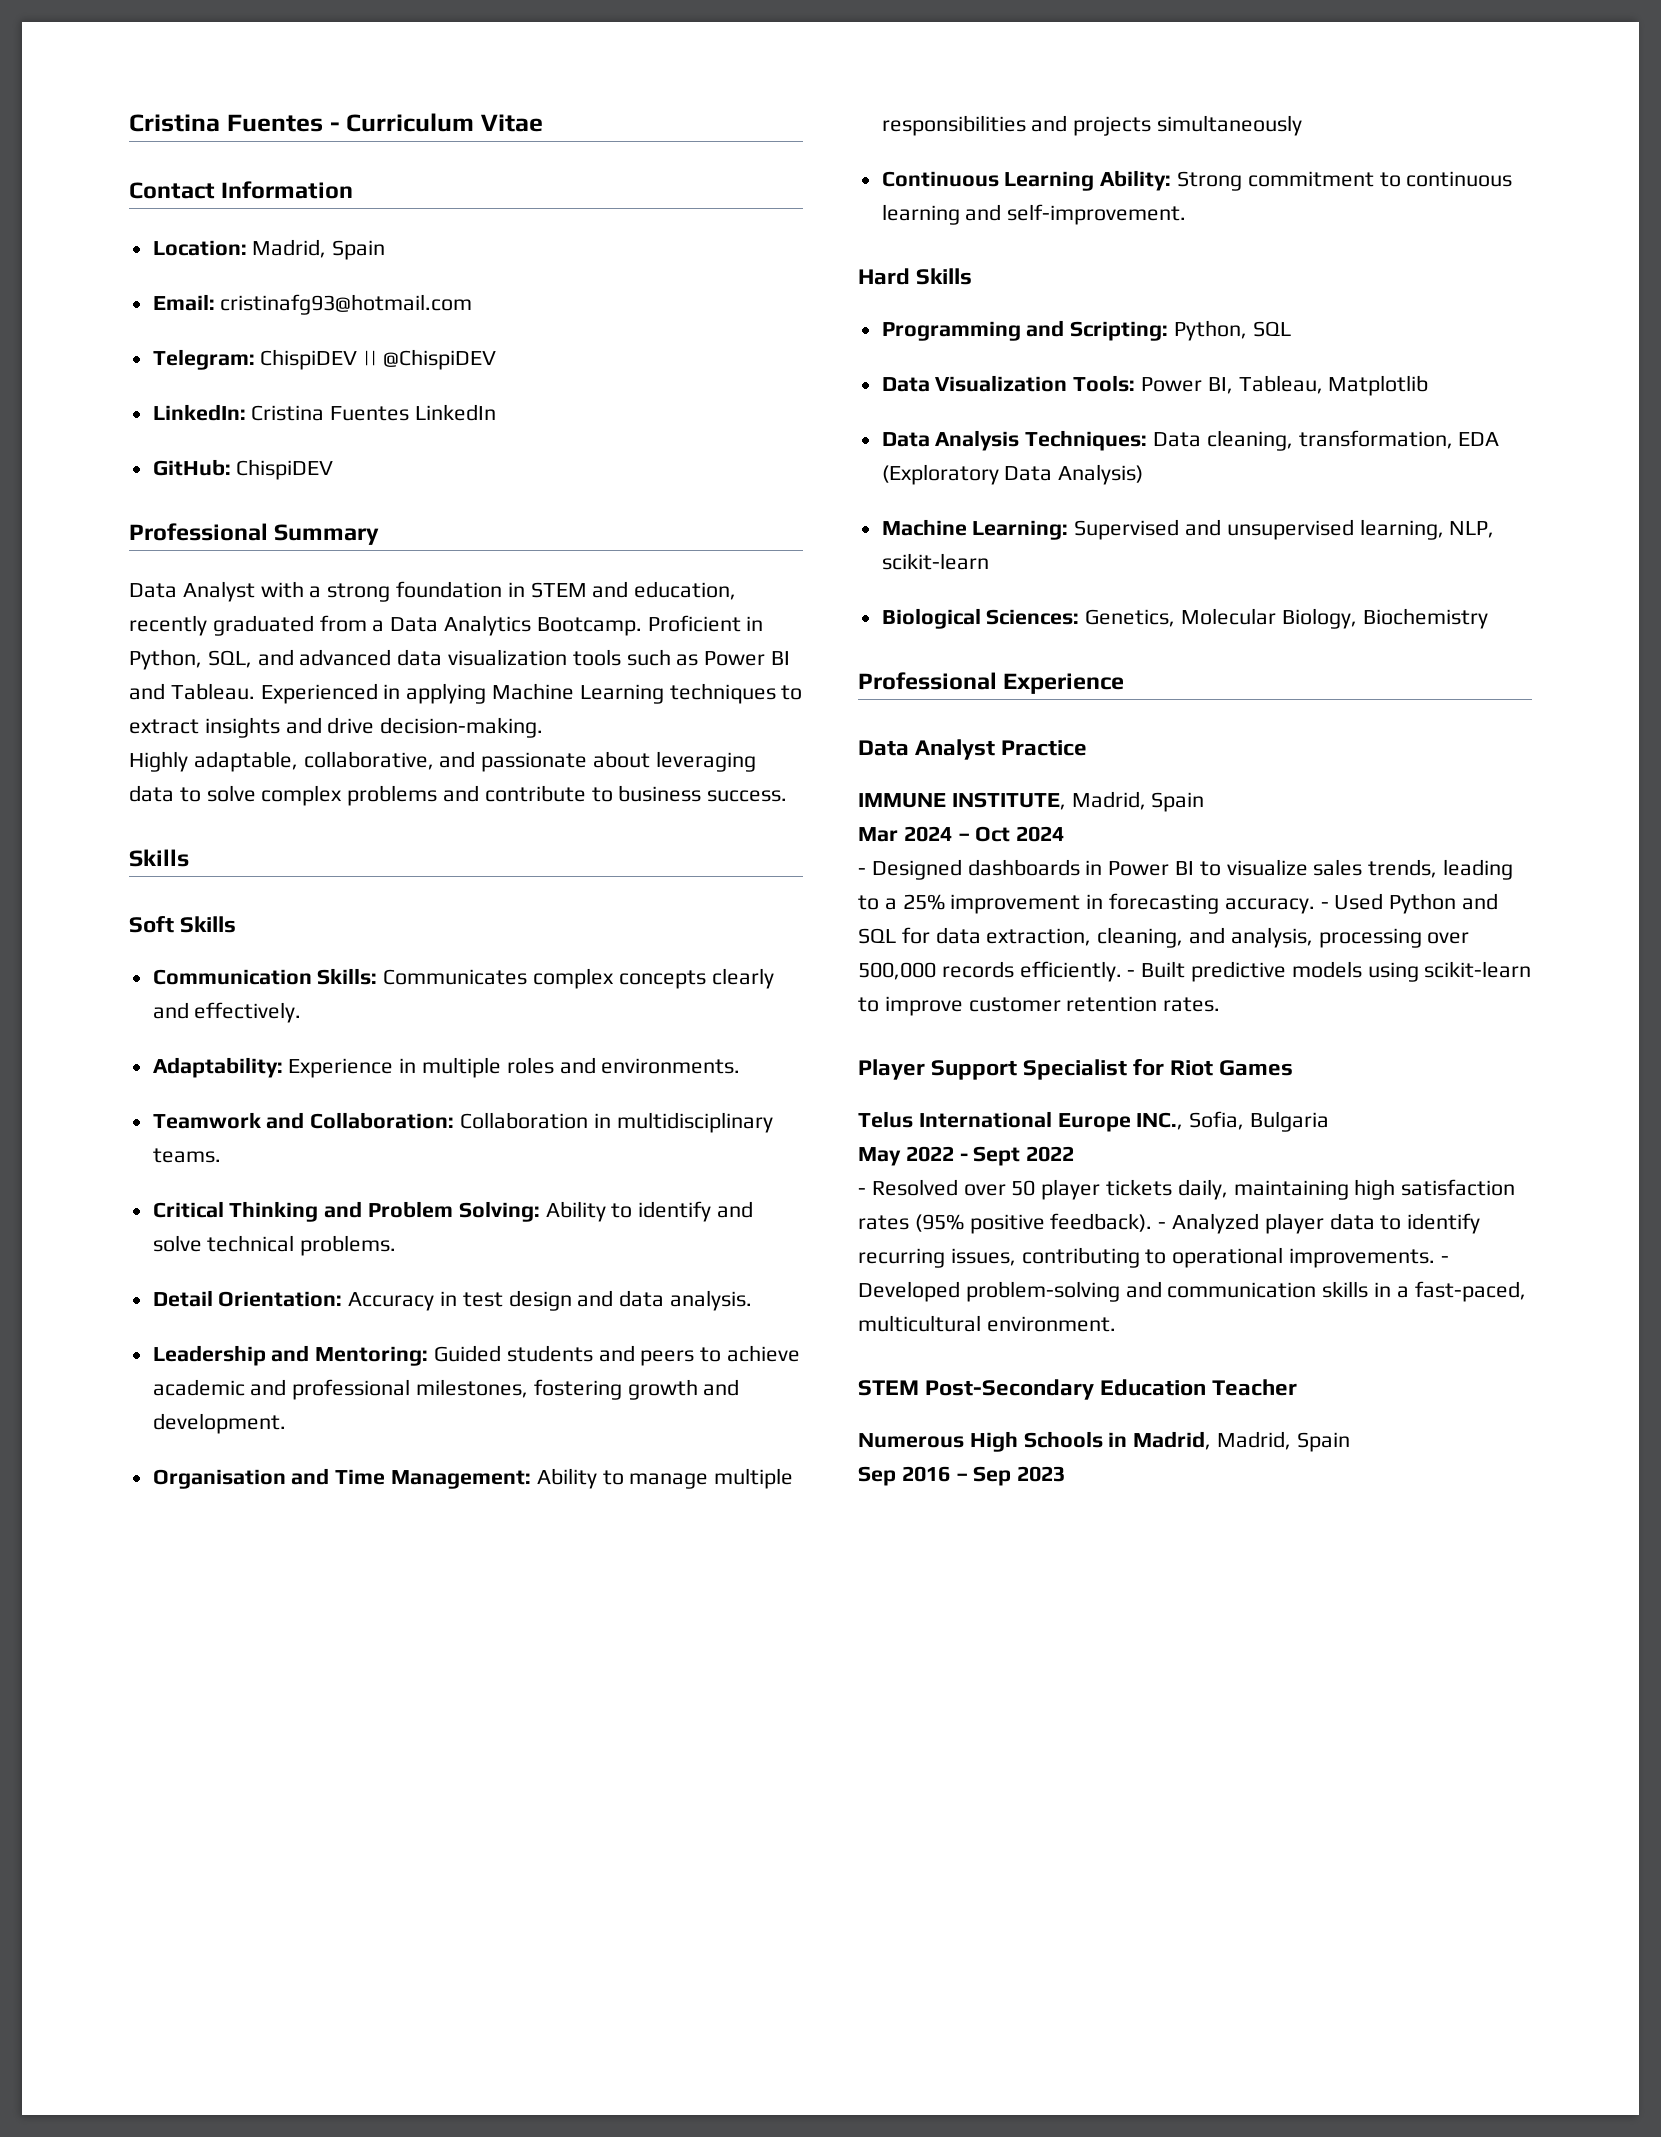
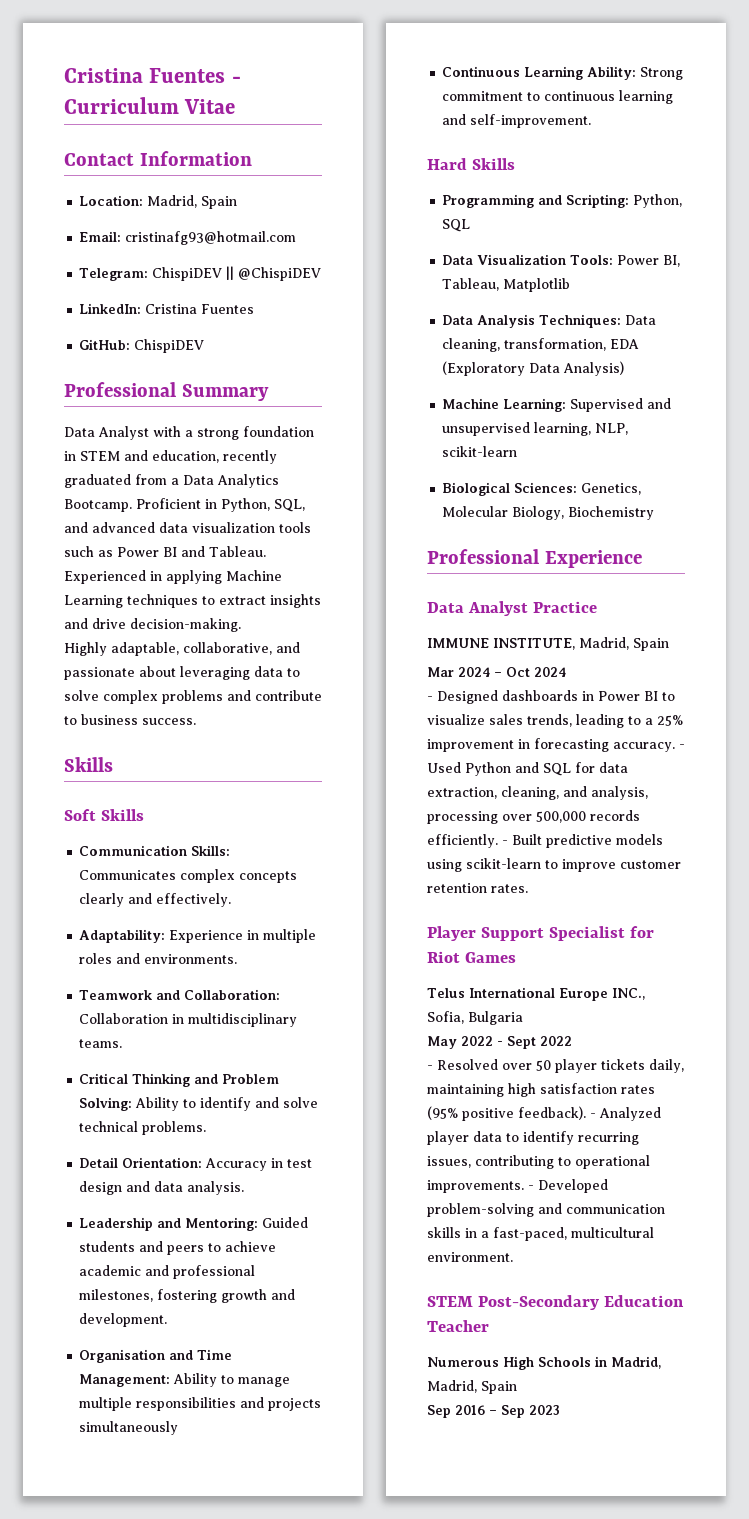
- LinkedIn: Cristina Fuentes LinkedIn
+ LinkedIn: Cristina Fuentes

